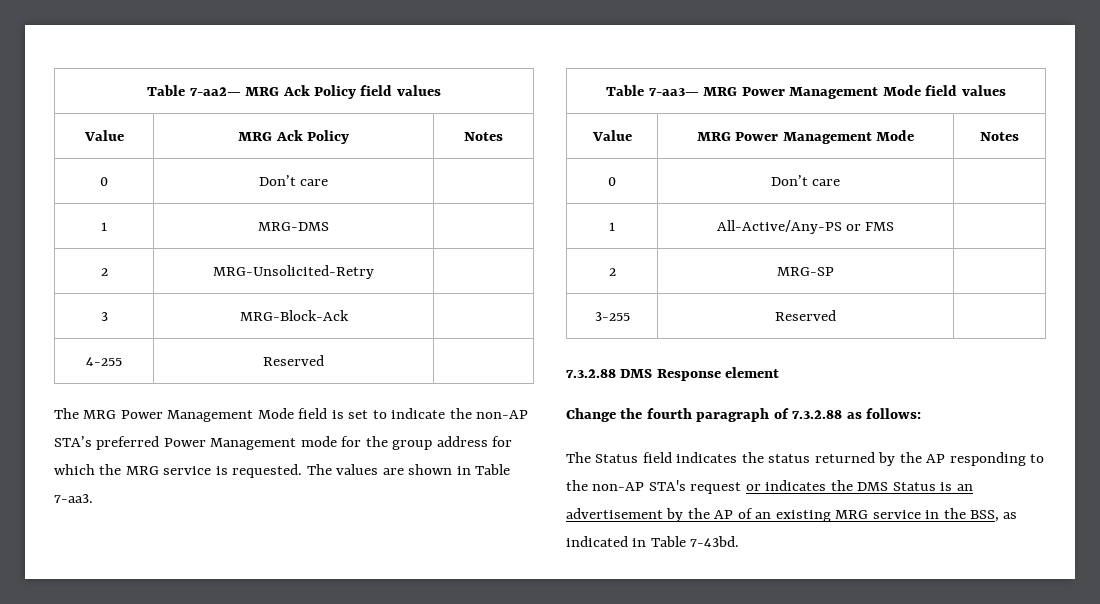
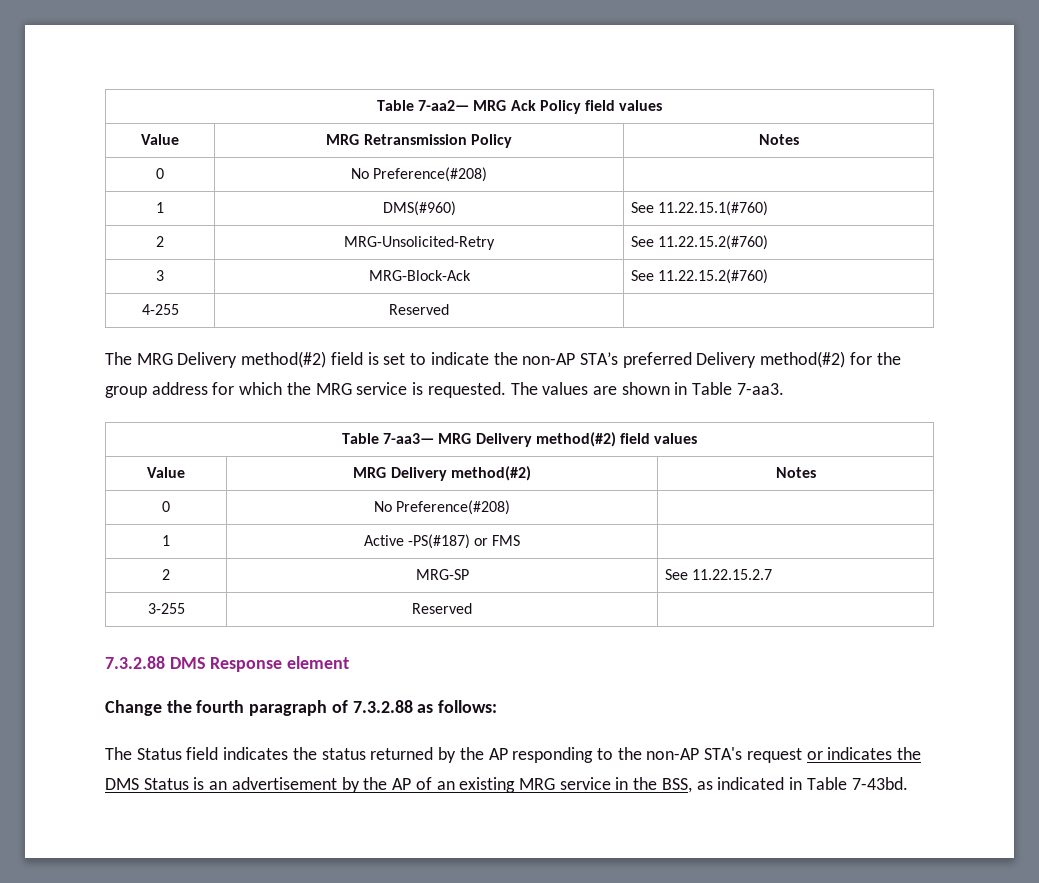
- Value | MRG Ack Policy | Notes
- 0 | Don’t care |
- 1 | MRG-DMS |
+ Value | MRG Retransmission Policy | Notes
+ 0 | No Preference(#208) |
+ 1 | DMS(#960) | See 11.22.15.1(#760)
- 2 | MRG-Unsolicited-Retry |
+ 2 | MRG-Unsolicited-Retry | See 11.22.15.2(#760)
- 3 | MRG-Block-Ack |
+ 3 | MRG-Block-Ack | See 11.22.15.2(#760)
- The MRG Power Management Mode field is set to indicate the non-AP STA’s preferred Power Management mode for the group address for which the MRG service is requested.
+ The MRG Delivery method(#2) field is set to indicate the non-AP STA’s preferred Delivery method(#2) for the group address for which the MRG service is requested.
- Table 7-aa3— MRG Power Management Mode field values
- Value | MRG Power Management Mode | Notes
- 0 | Don’t care |
- 1 | All-Active/Any-PS or FMS |
+ Table 7-aa3— MRG Delivery method(#2) field values
+ Value | MRG Delivery method(#2) | Notes
+ 0 | No Preference(#208) |
+ 1 | Active -PS(#187) or FMS |
- 2 | MRG-SP |
+ 2 | MRG-SP | See 11.22.15.2.7

